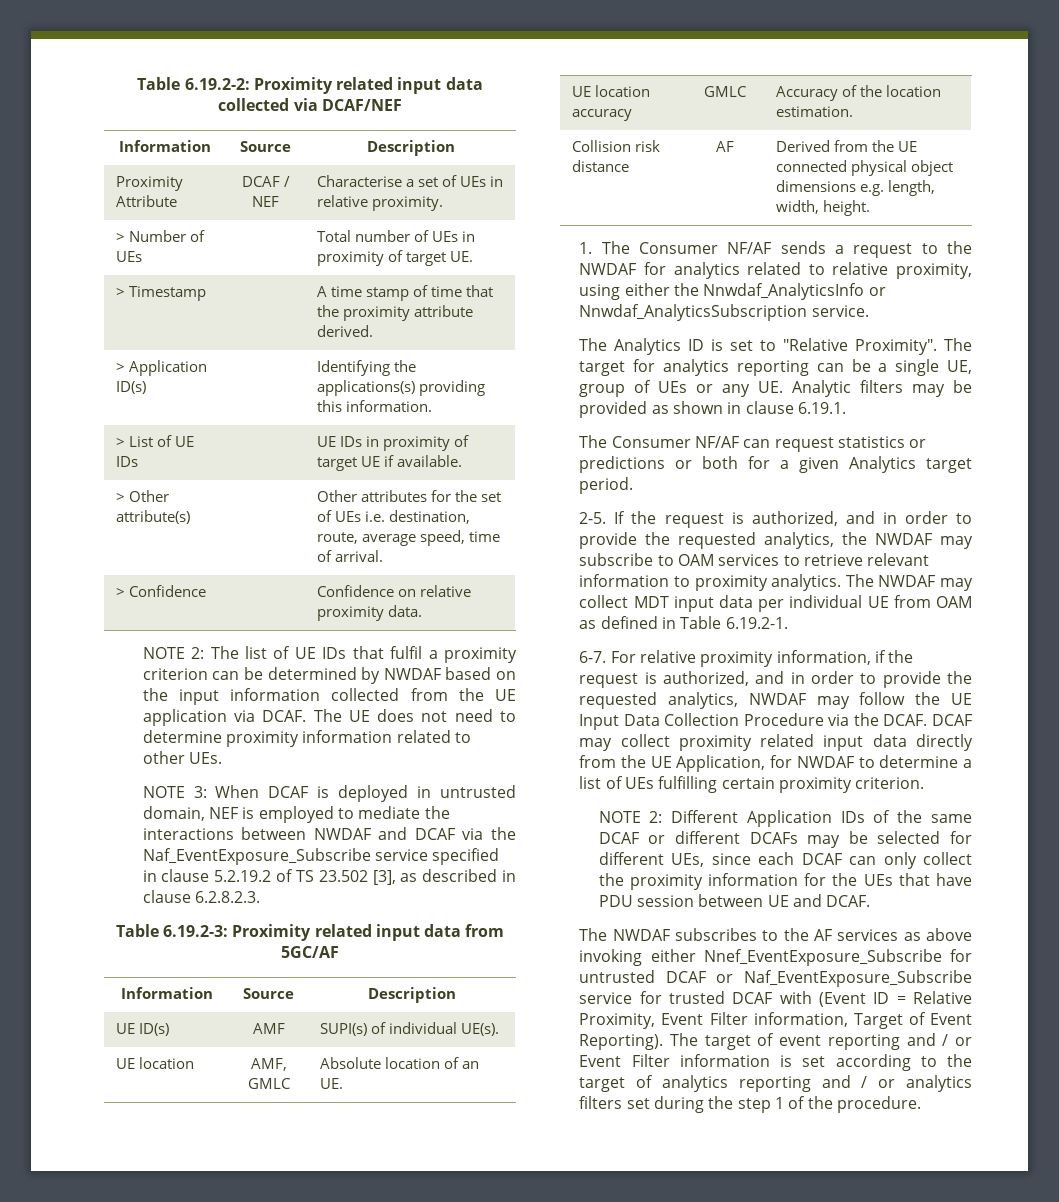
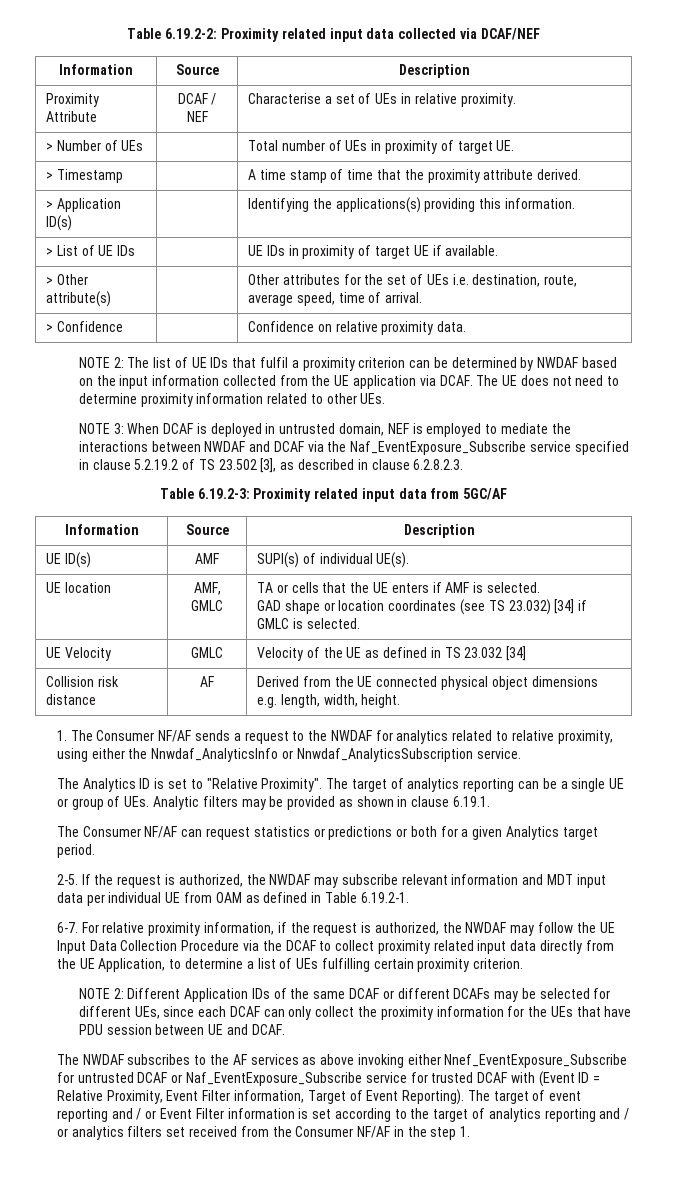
- UE location | AMF, GMLC | Absolute location of an UE.
- UE location accuracy | GMLC | Accuracy of the location estimation.
+ UE location | AMF, GMLC | TA or cells that the UE enters if AMF is selected.
+ GAD shape or location coordinates (see TS 23.032) [34] if GMLC is selected.
+ UE Velocity | GMLC | Velocity of the UE as defined in TS 23.032 [34]
- The target for analytics reporting can be a single UE, group of UEs or any UE. Analytic filters may be provided as shown in clause 6.19.1.
+ The target of analytics reporting can be a single UE or group of UEs. Analytic filters may be provided as shown in clause 6.19.1.
- If the request is authorized, and in order to provide the requested analytics, the NWDAF may subscribe to OAM services to retrieve relevant information to proximity analytics. The NWDAF may collect MDT input data per individual UE from OAM as defined in Table 6.19.2-1.
+ If the request is authorized, the NWDAF may subscribe relevant information and MDT input data per individual UE from OAM as defined in Table 6.19.2-1.
- For relative proximity information, if the request is authorized, and in order to provide the requested analytics, NWDAF may follow the UE Input Data Collection Procedure via the DCAF. DCAF may collect proximity related input data directly from the UE Application, for NWDAF to determine a list of UEs fulfilling certain proximity criterion.
+ For relative proximity information, if the request is authorized, the NWDAF may follow the UE Input Data Collection Procedure via the DCAF to collect proximity related input data directly from the UE Application, to determine a list of UEs fulfilling certain proximity criterion.
- The target of event reporting and / or Event Filter information is set according to the target of analytics reporting and / or analytics filters set during the step 1 of the procedure.
+ The target of event reporting and / or Event Filter information is set according to the target of analytics reporting and / or analytics filters set received from the Consumer NF/AF in the step 1.

